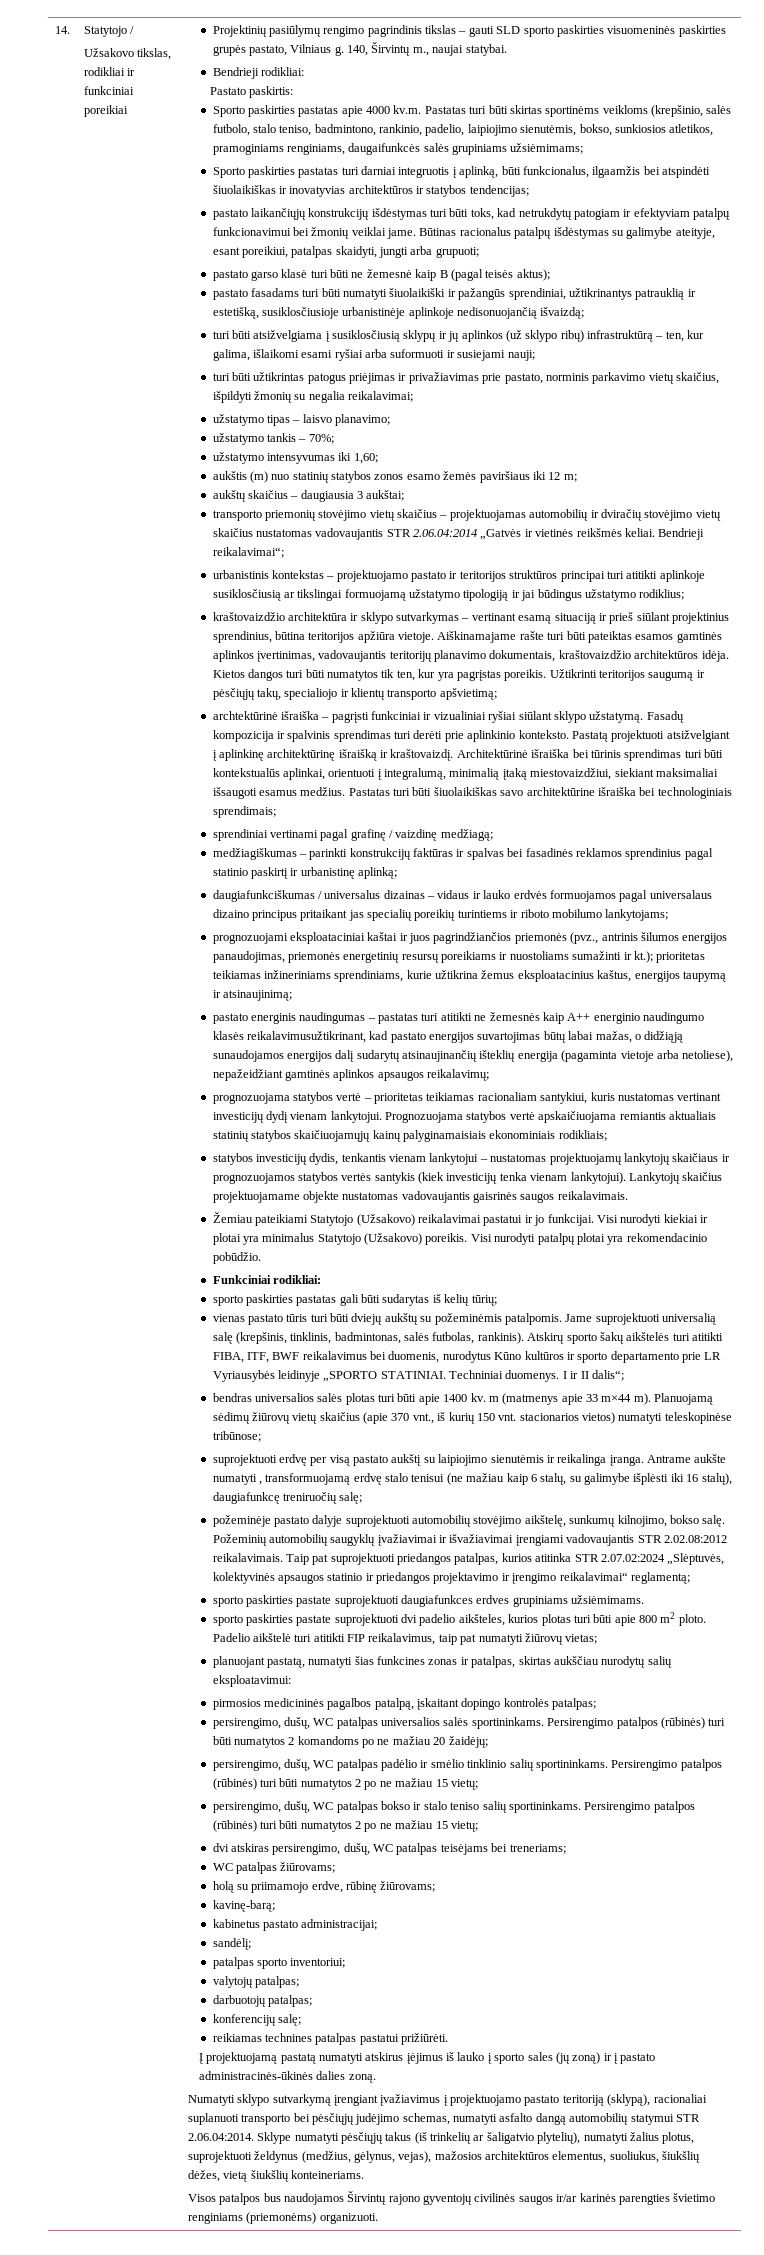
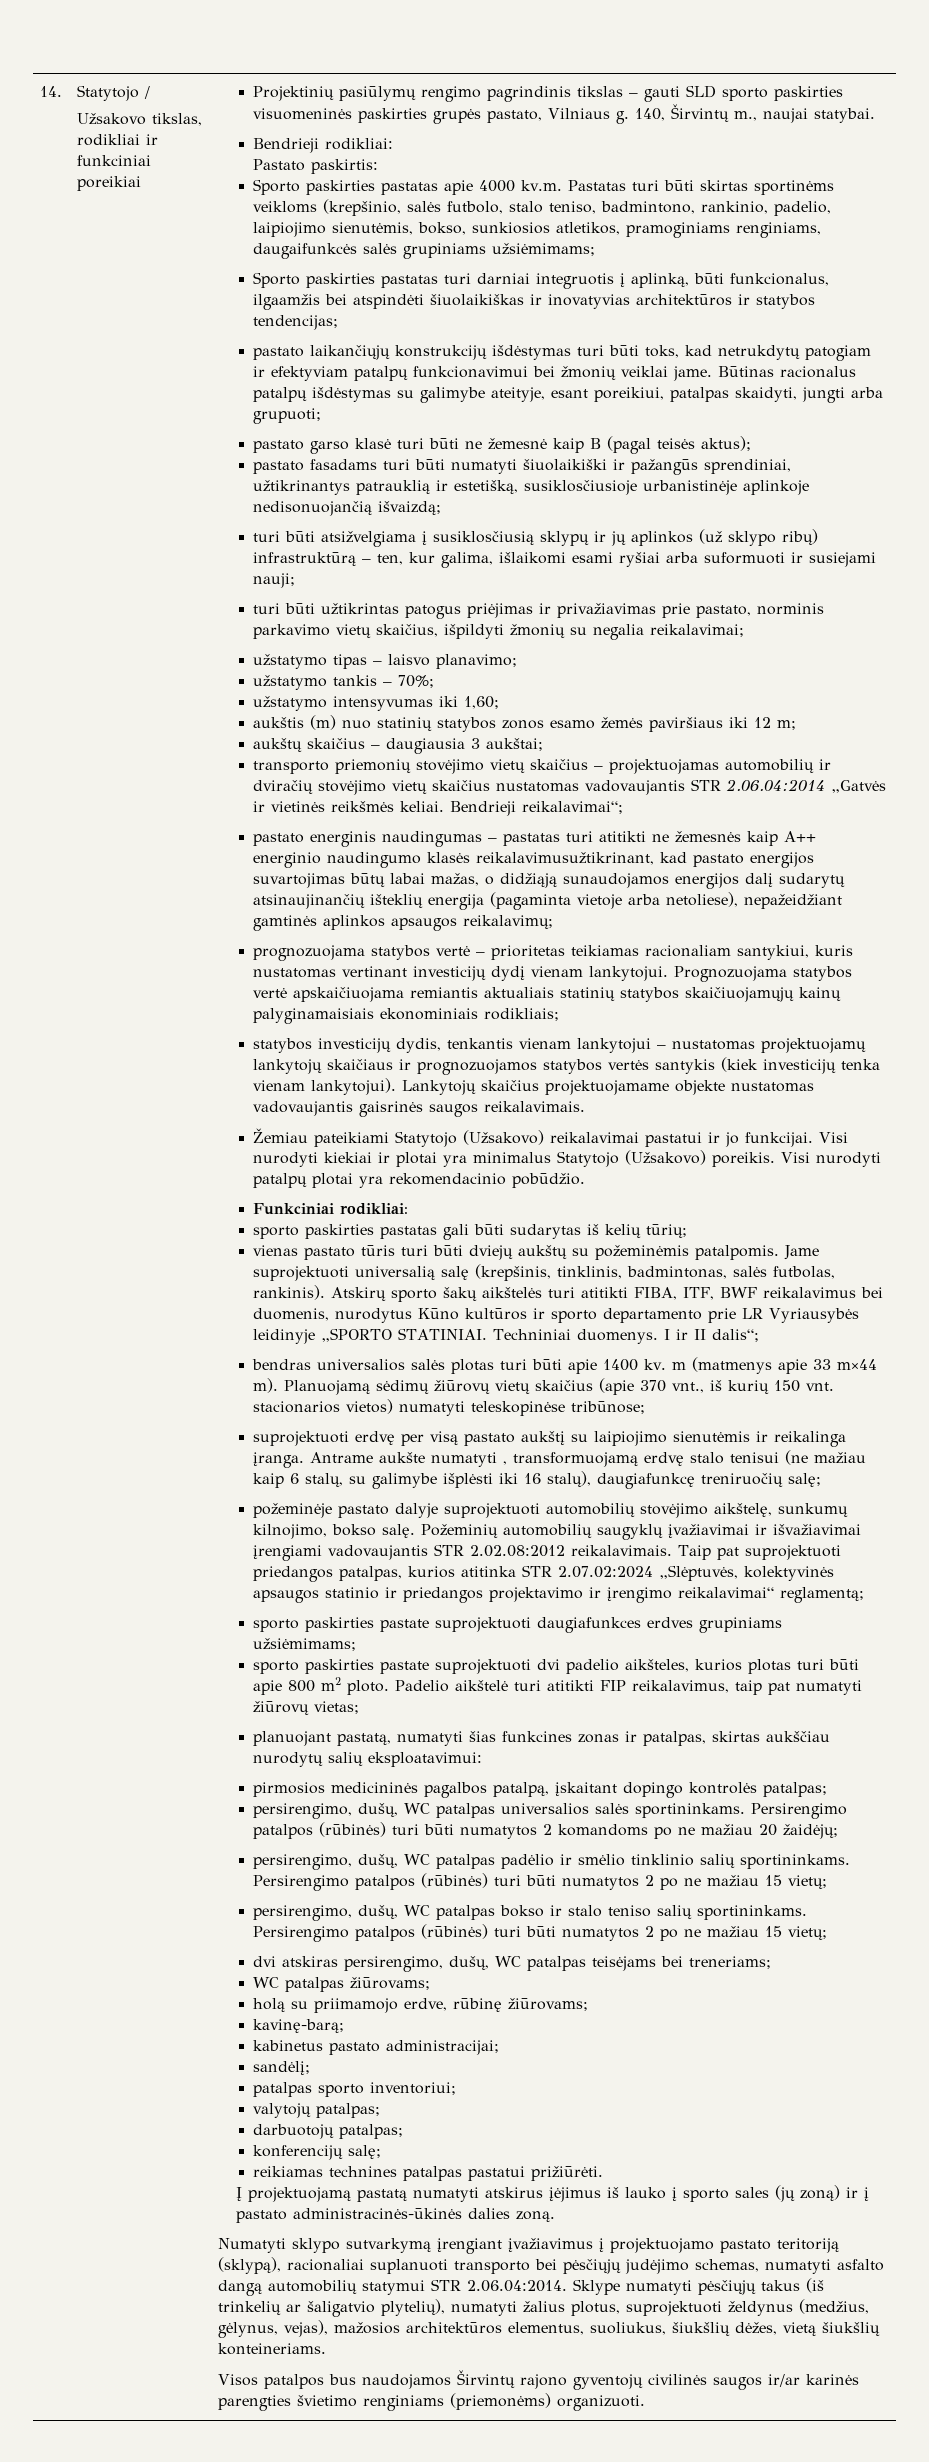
- urbanistinis kontekstas – projektuojamo pastato ir teritorijos struktūros principai turi atitikti aplinkoje susiklosčiusią ar tikslingai formuojamą užstatymo tipologiją ir jai būdingus užstatymo rodiklius;
- kraštovaizdžio architektūra ir sklypo sutvarkymas – vertinant esamą situaciją ir prieš siūlant projektinius sprendinius, būtina teritorijos apžiūra vietoje. Aiškinamajame rašte turi būti pateiktas esamos gamtinės aplinkos įvertinimas, vadovaujantis teritorijų planavimo dokumentais, kraštovaizdžio architektūros idėja. Kietos dangos turi būti numatytos tik ten, kur yra pagrįstas poreikis. Užtikrinti teritorijos saugumą ir pėsčiųjų takų, specialiojo ir klientų transporto apšvietimą;
- archtektūrinė išraiška – pagrįsti funkciniai ir vizualiniai ryšiai siūlant sklypo užstatymą. Fasadų kompozicija ir spalvinis sprendimas turi derėti prie aplinkinio konteksto. Pastatą projektuoti atsižvelgiant į aplinkinę architektūrinę išraišką ir kraštovaizdį. Architektūrinė išraiška bei tūrinis sprendimas turi būti kontekstualūs aplinkai, orientuoti į integralumą, minimalią įtaką miestovaizdžiui, siekiant maksimaliai išsaugoti esamus medžius. Pastatas turi būti šiuolaikiškas savo architektūrine išraiška bei technologiniais sprendimais;
- sprendiniai vertinami pagal grafinę / vaizdinę medžiagą;
- medžiagiškumas – parinkti konstrukcijų faktūras ir spalvas bei fasadinės reklamos sprendinius pagal statinio paskirtį ir urbanistinę aplinką;
- daugiafunkciškumas / universalus dizainas – vidaus ir lauko erdvės formuojamos pagal universalaus dizaino principus pritaikant jas specialių poreikių turintiems ir riboto mobilumo lankytojams;
- prognozuojami eksploataciniai kaštai ir juos pagrindžiančios priemonės (pvz., antrinis šilumos energijos panaudojimas, priemonės energetinių resursų poreikiams ir nuostoliams sumažinti ir kt.); prioritetas teikiamas inžineriniams sprendiniams, kurie užtikrina žemus eksploatacinius kaštus, energijos taupymą ir atsinaujinimą;
- sporto paskirties pastate suprojektuoti daugiafunkces erdves grupiniams užsiėmimams.
+ sporto paskirties pastate suprojektuoti daugiafunkces erdves grupiniams užsiėmimams;

